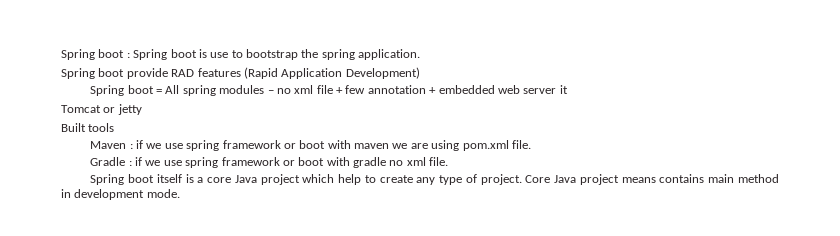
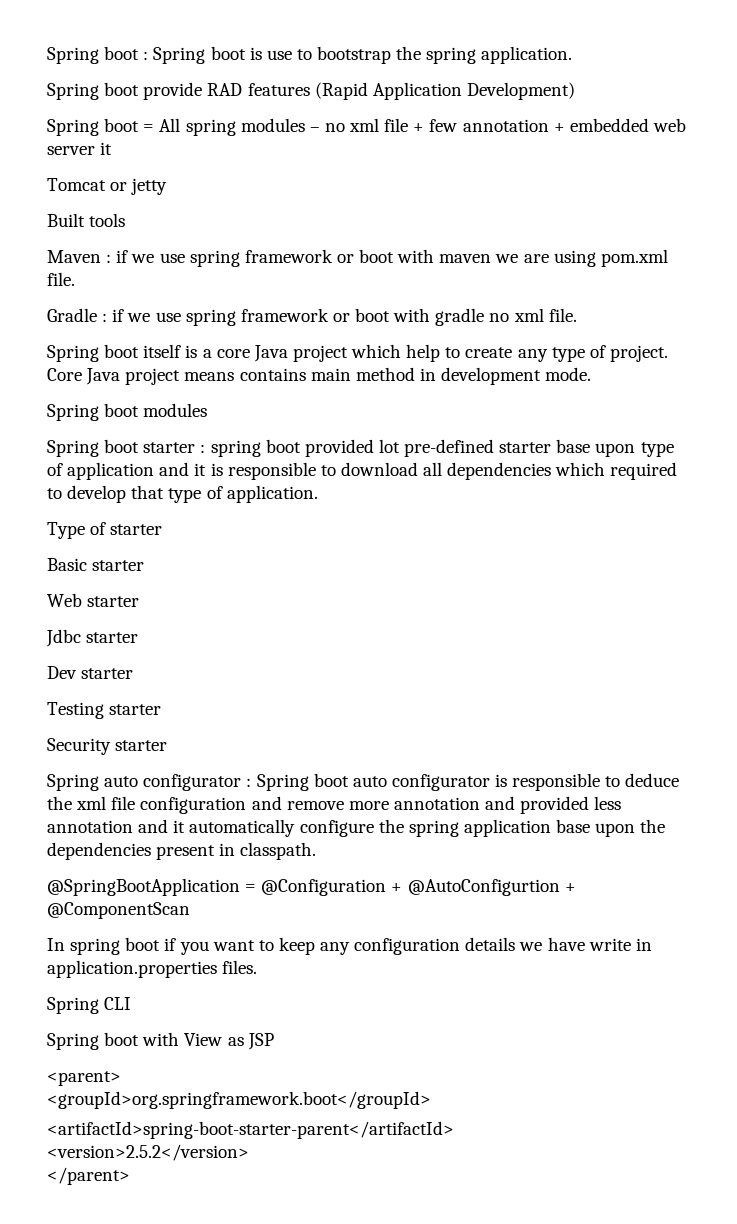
+ Spring boot modules
+ Spring boot starter : spring boot provided lot pre-defined starter base upon type of application and it is responsible to download all dependencies which required to develop that type of application.
+ Type of starter
+ Basic starter
+ Web starter
+ Jdbc starter
+ Dev starter
+ Testing starter
+ Security starter
+ Spring auto configurator : Spring boot auto configurator is responsible to deduce the xml file configuration and remove more annotation and provided less annotation and it automatically configure the spring application base upon the dependencies present in classpath.
+ @SpringBootApplication = @Configuration + @AutoConfigurtion + @ComponentScan
+ In spring boot if you want to keep any configuration details we have write in application.properties files.
+ Spring CLI
+ Spring boot with View as JSP
+ <parent>
+ <groupId>org.springframework.boot</groupId>
+ <artifactId>spring-boot-starter-parent</artifactId>
+ <version>2.5.2</version>
+ </parent>

